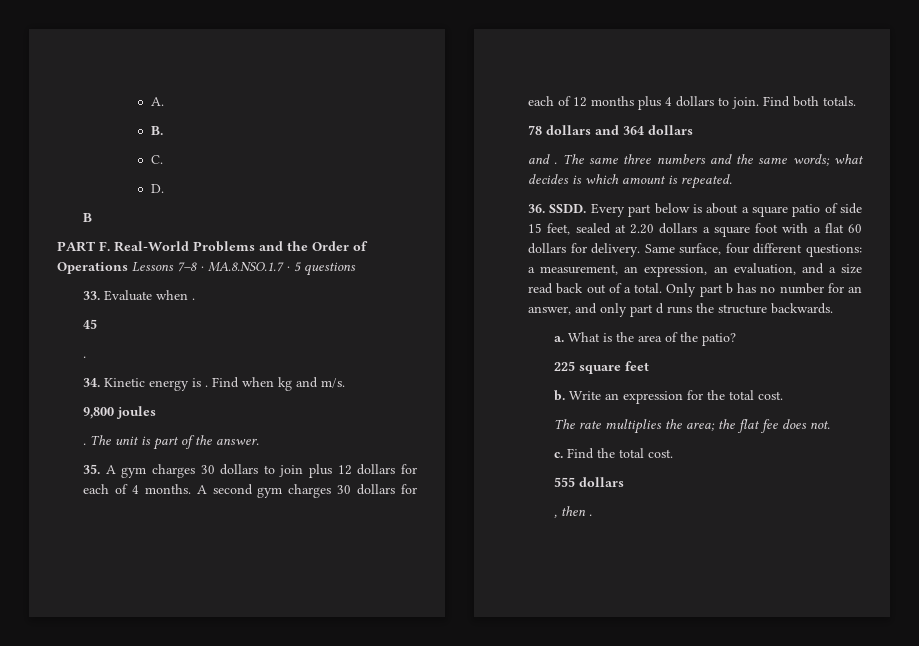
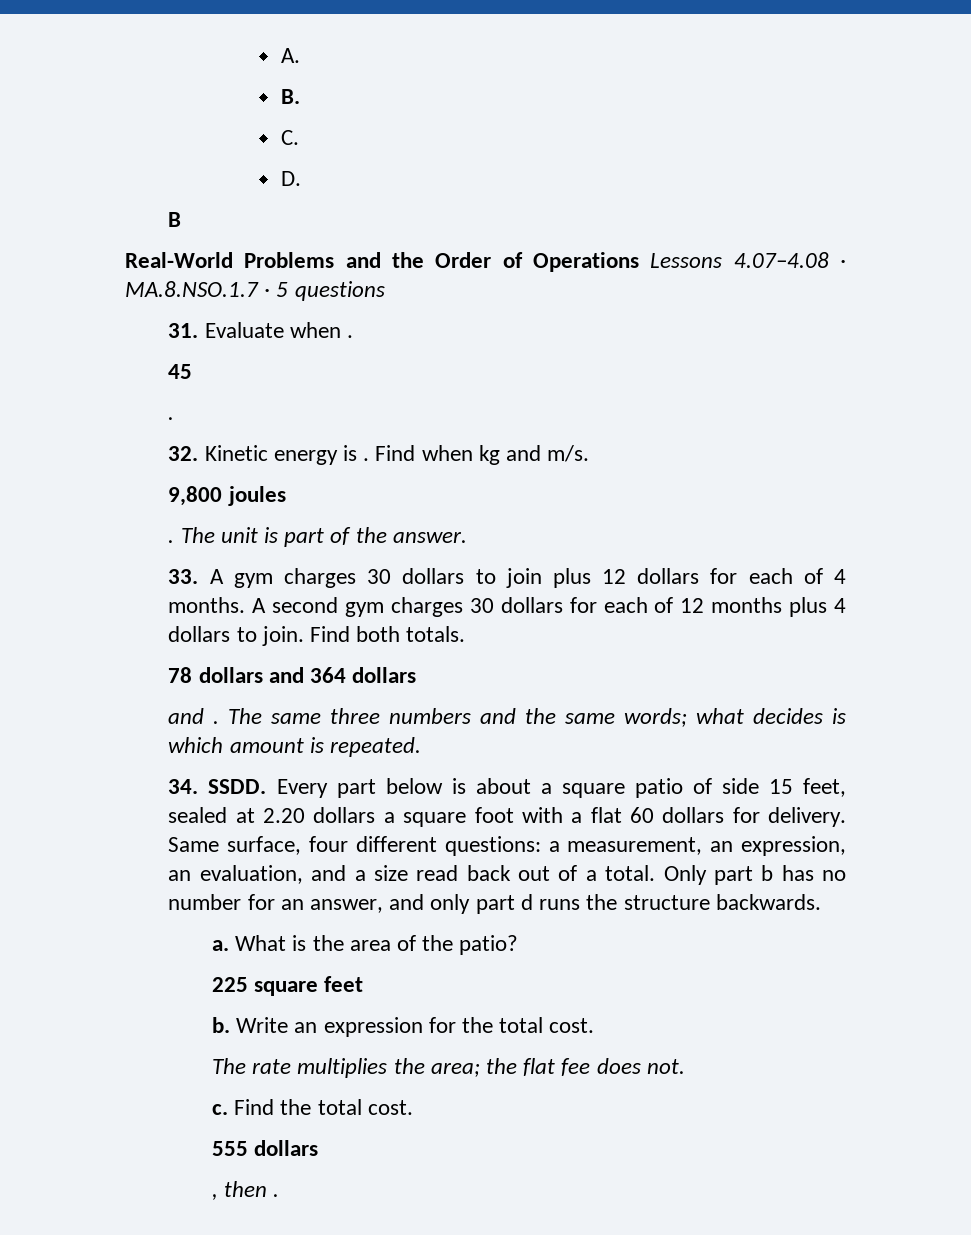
- PART F. Real-World Problems and the Order of Operations Lessons 7–8 · MA.8.NSO.1.7 · 5 questions
+ Real-World Problems and the Order of Operations Lessons 4.07–4.08 · MA.8.NSO.1.7 · 5 questions
- 33. Evaluate when .
+ 31. Evaluate when .
- 34. Kinetic energy is .
+ 32. Kinetic energy is .
- 35. A gym charges 30 dollars to join plus 12 dollars for each of 4 months.
+ 33. A gym charges 30 dollars to join plus 12 dollars for each of 4 months.
- 36. SSDD.
+ 34. SSDD.

